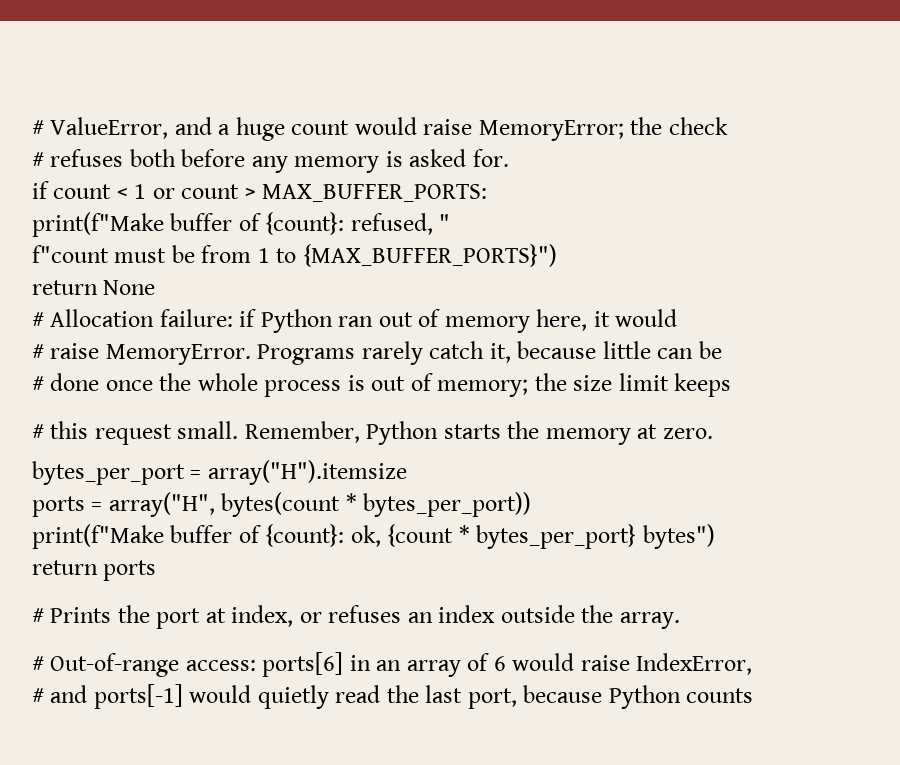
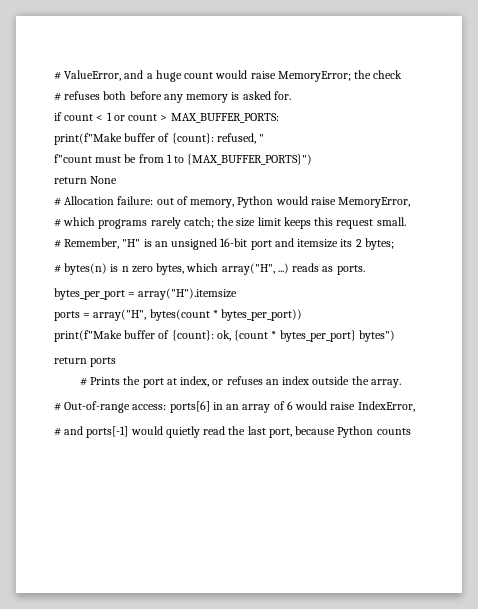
- # Allocation failure: if Python ran out of memory here, it would
- # raise MemoryError. Programs rarely catch it, because little can be
- # done once the whole process is out of memory; the size limit keeps
- # this request small. Remember, Python starts the memory at zero.
+ # Allocation failure: out of memory, Python would raise MemoryError,
+ # which programs rarely catch; the size limit keeps this request small.
+ # Remember, "H" is an unsigned 16-bit port and itemsize its 2 bytes;
+ # bytes(n) is n zero bytes, which array("H", ...) reads as ports.

